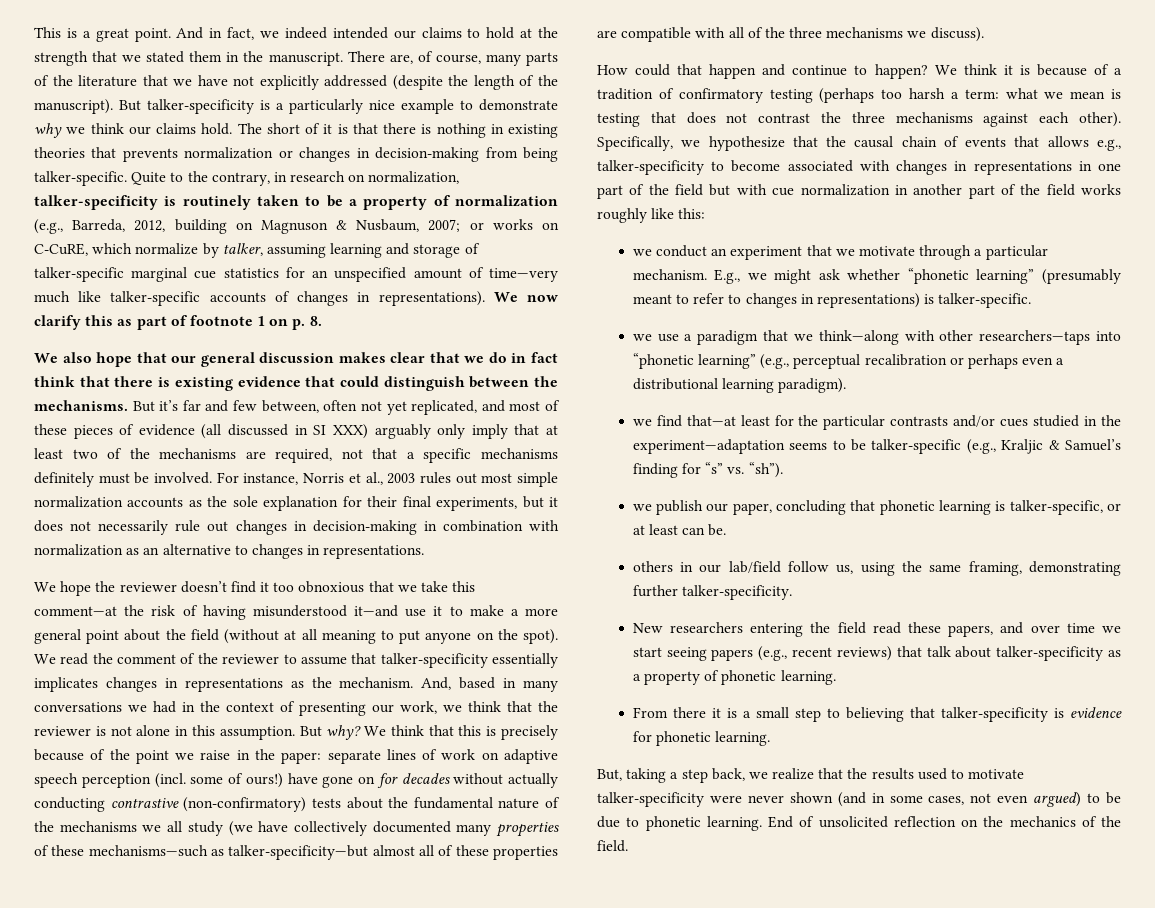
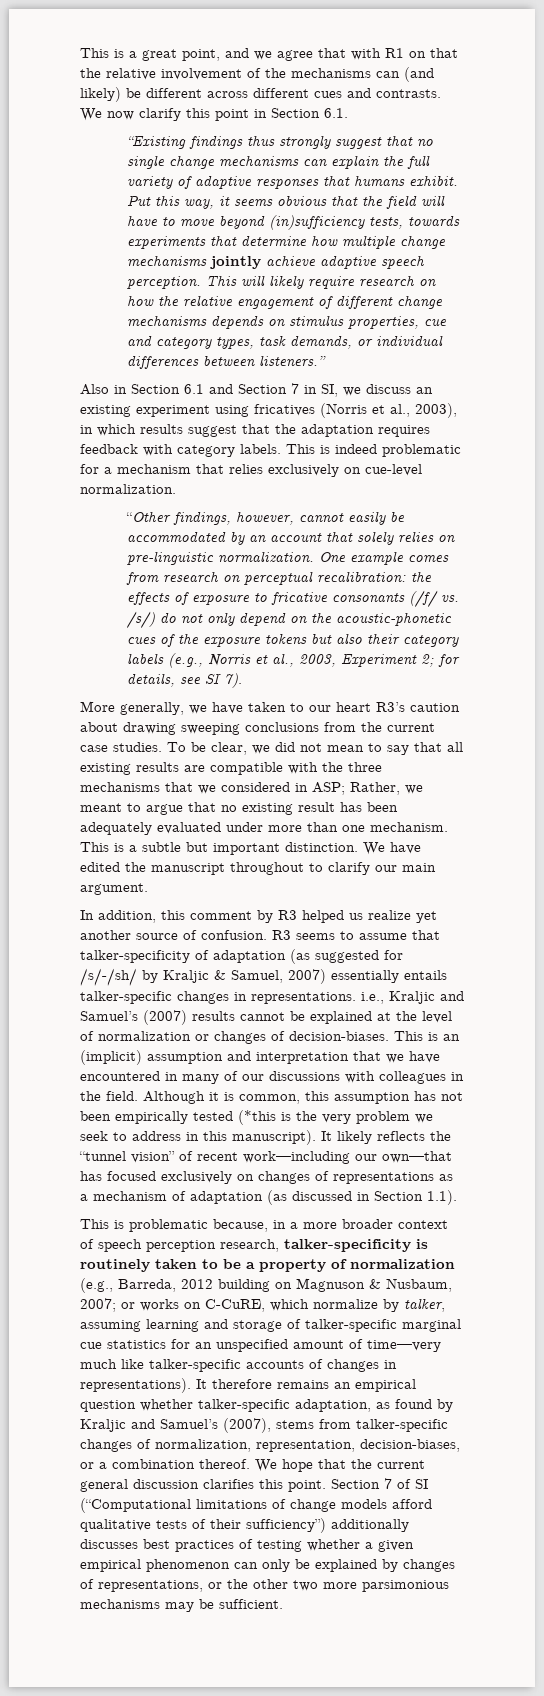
- This is a great point. And in fact, we indeed intended our claims to hold at the strength that we stated them in the manuscript. There are, of course, many parts of the literature that we have not explicitly addressed (despite the length of the manuscript). But talker-specificity is a particularly nice example to demonstrate why we think our claims hold. The short of it is that there is nothing in existing theories that prevents normalization or changes in decision-making from being talker-specific. Quite to the contrary, in research on normalization, talker-specificity is routinely taken to be a property of normalization (e.g., Barreda, 2012, building on Magnuson & Nusbaum, 2007; or works on C-CuRE, which normalize by talker, assuming learning and storage of talker-specific marginal cue statistics for an unspecified amount of time—very much like talker-specific accounts of changes in representations).
+ This is a great point, and we agree that with R1 on that the relative involvement of the mechanisms can (and likely) be different across different cues and contrasts. We now clarify this point in Section 6.1.
+ “Existing findings thus strongly suggest that no single change mechanisms can explain the full variety of adaptive responses that humans exhibit. Put this way, it seems obvious that the field will have to move beyond (in)sufficiency tests, towards experiments that determine how multiple change mechanisms jointly achieve adaptive speech perception. This will likely require research on how the relative engagement of different change mechanisms depends on stimulus properties, cue and category types, task demands, or individual differences between listeners.”
+ Also in Section 6.1 and Section 7 in SI, we discuss an existing experiment using fricatives (Norris et al., 2003), in which results suggest that the adaptation requires feedback with category labels. This is indeed problematic for a mechanism that relies exclusively on cue-level normalization.
+ “Other findings, however, cannot easily be accommodated by an account that solely relies on pre-linguistic normalization. One example comes from research on perceptual recalibration: the effects of exposure to fricative consonants (/f/ vs. /s/) do not only depend on the acoustic-phonetic cues of the exposure tokens but also their category labels (e.g., Norris et al., 2003, Experiment 2; for details, see SI 7).
+ More generally, we have taken to our heart R3’s caution about drawing sweeping conclusions from the current case studies. To be clear, we did not mean to say that all existing results are compatible with the three mechanisms that we considered in ASP; Rather, we meant to argue that no existing result has been adequately evaluated under more than one mechanism. This is a subtle but important distinction. We have edited the manuscript throughout to clarify our main argument.
+ In addition, this comment by R3 helped us realize yet another source of confusion. R3 seems to assume that talker-specificity of adaptation (as suggested for /s/-/sh/ by Kraljic & Samuel, 2007) essentially entails talker-specific changes in representations. i.e., Kraljic and Samuel’s (2007) results cannot be explained at the level of normalization or changes of decision-biases. This is an (implicit) assumption and interpretation that we have encountered in many of our discussions with colleagues in the field. Although it is common, this assumption has not been empirically tested (*this is the very problem we seek to address in this manuscript). It likely reflects the “tunnel vision” of recent work—including our own—that has focused exclusively on changes of representations as a mechanism of adaptation (as discussed in Section 1.1).
+ This is problematic because, in a more broader context of speech perception research, talker-specificity is routinely taken to be a property of normalization (e.g., Barreda, 2012 building on Magnuson & Nusbaum, 2007; or works on C-CuRE, which normalize by talker, assuming learning and storage of talker-specific marginal cue statistics for an unspecified amount of time—very much like talker-specific accounts of changes in representations).
- We now clarify this as part of footnote 1 on p. 8.
- We also hope that our general discussion makes clear that we do in fact think that there is existing evidence that could distinguish between the mechanisms. But it’s far and few between, often not yet replicated, and most of these pieces of evidence (all discussed in SI XXX) arguably only imply that at least two of the mechanisms are required, not that a specific mechanisms definitely must be involved. For instance, Norris et al., 2003 rules out most simple normalization accounts as the sole explanation for their final experiments, but it does not necessarily rule out changes in decision-making in combination with normalization as an alternative to changes in representations.
- We hope the reviewer doesn’t find it too obnoxious that we take this comment—at the risk of having misunderstood it—and use it to make a more general point about the field (without at all meaning to put anyone on the spot). We read the comment of the reviewer to assume that talker-specificity essentially implicates changes in representations as the mechanism. And, based in many conversations we had in the context of presenting our work, we think that the reviewer is not alone in this assumption. But why? We think that this is precisely because of the point we raise in the paper: separate lines of work on adaptive speech perception (incl. some of ours!) have gone on for decades without actually conducting contrastive (non-confirmatory) tests about the fundamental nature of the mechanisms we all study (we have collectively documented many properties of these mechanisms—such as talker-specificity—but almost all of these properties are compatible with all of the three mechanisms we discuss).
- How could that happen and continue to happen? We think it is because of a tradition of confirmatory testing (perhaps too harsh a term: what we mean is testing that does not contrast the three mechanisms against each other). Specifically, we hypothesize that the causal chain of events that allows e.g., talker-specificity to become associated with changes in representations in one part of the field but with cue normalization in another part of the field works roughly like this:
- we conduct an experiment that we motivate through a particular mechanism. E.g., we might ask whether “phonetic learning” (presumably meant to refer to changes in representations) is talker-specific.
- we use a paradigm that we think—along with other researchers—taps into “phonetic learning” (e.g., perceptual recalibration or perhaps even a distributional learning paradigm).
- we find that—at least for the particular contrasts and/or cues studied in the experiment—adaptation seems to be talker-specific (e.g., Kraljic & Samuel’s finding for “s” vs. “sh”).
- we publish our paper, concluding that phonetic learning is talker-specific, or at least can be.
- others in our lab/field follow us, using the same framing, demonstrating further talker-specificity.
- New researchers entering the field read these papers, and over time we start seeing papers (e.g., recent reviews) that talk about talker-specificity as a property of phonetic learning.
- From there it is a small step to believing that talker-specificity is evidence for phonetic learning.
- But, taking a step back, we realize that the results used to motivate talker-specificity were never shown (and in some cases, not even argued) to be due to phonetic learning. End of unsolicited reflection on the mechanics of the field.
+ It therefore remains an empirical question whether talker-specific adaptation, as found by Kraljic and Samuel’s (2007), stems from talker-specific changes of normalization, representation, decision-biases, or a combination thereof. We hope that the current general discussion clarifies this point. Section 7 of SI (“Computational limitations of change models afford qualitative tests of their sufficiency”) additionally discusses best practices of testing whether a given empirical phenomenon can only be explained by changes of representations, or the other two more parsimonious mechanisms may be sufficient.

